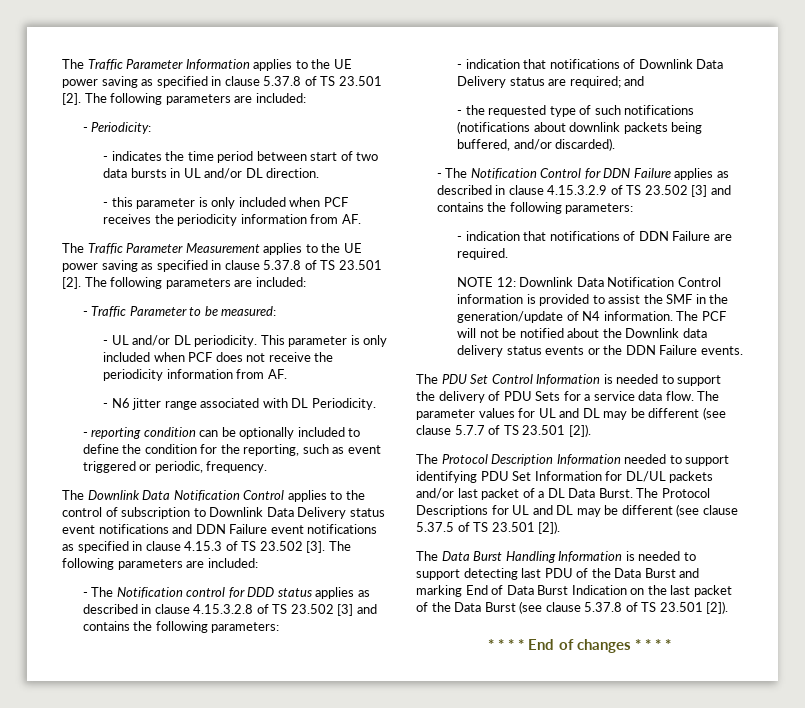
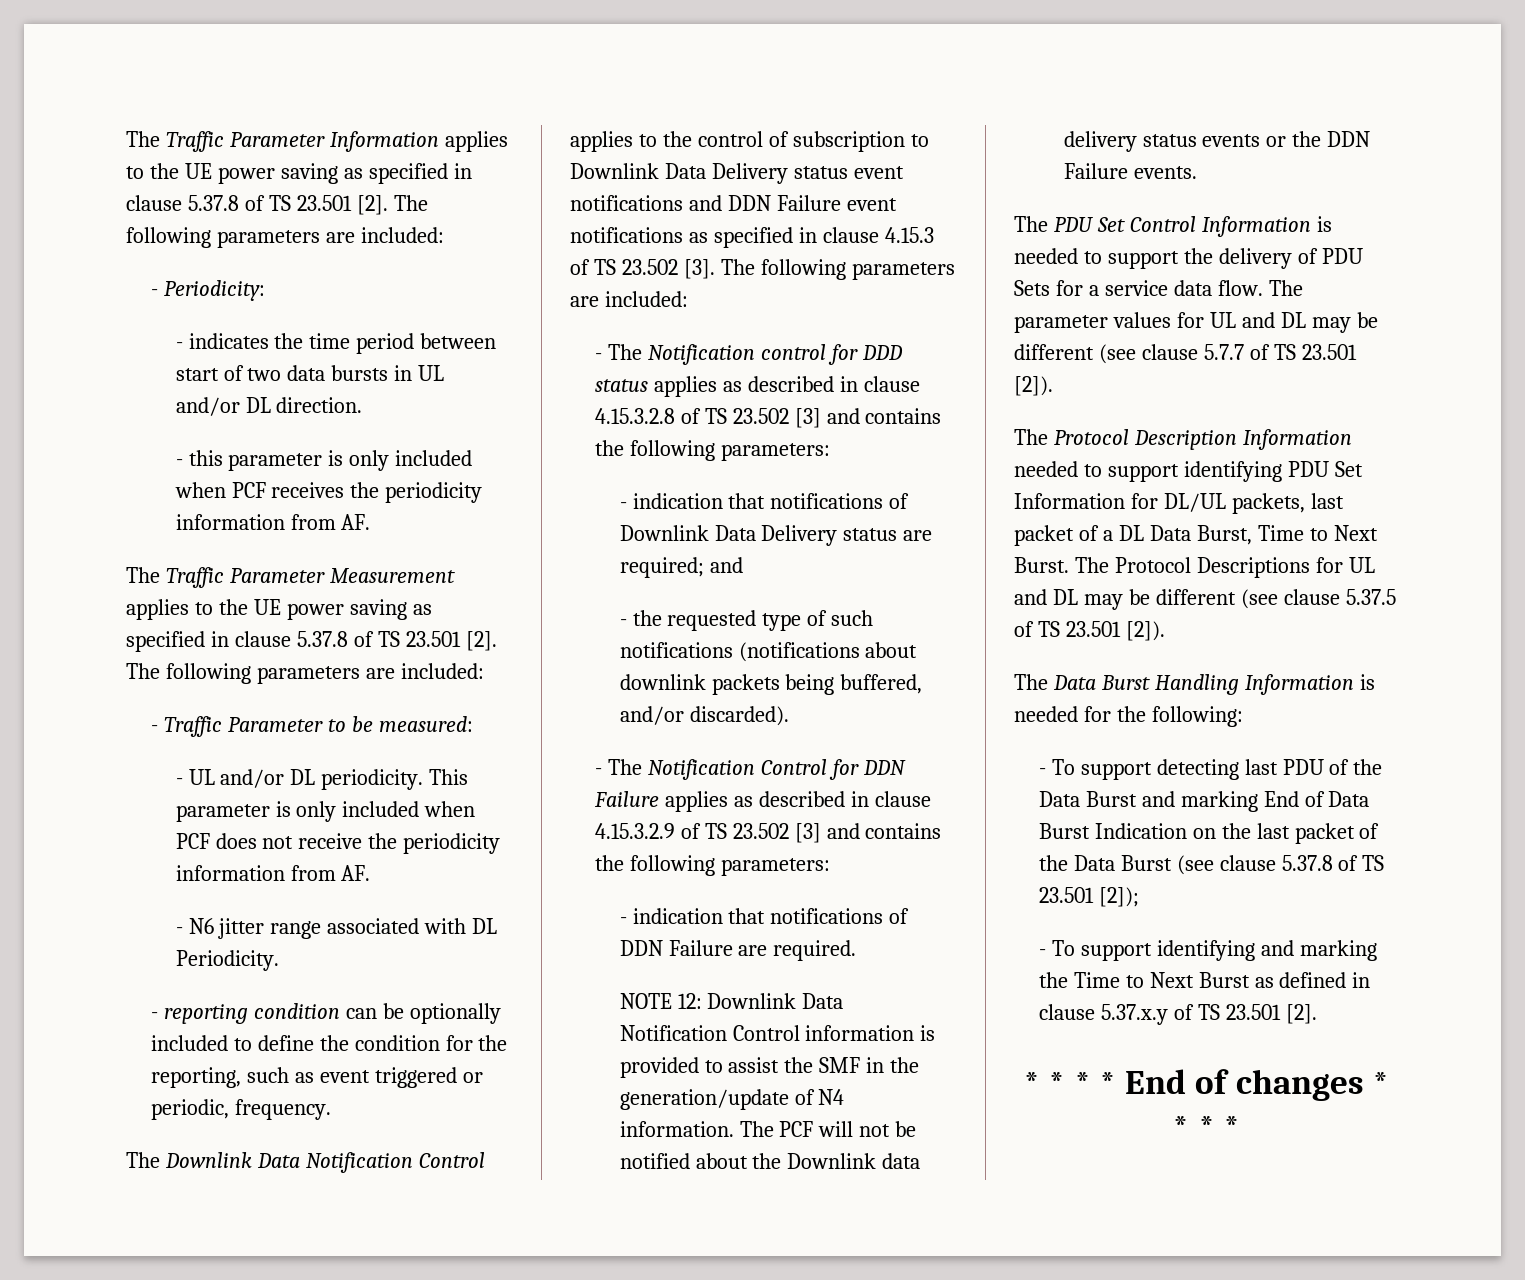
- The Protocol Description Information needed to support identifying PDU Set Information for DL/UL packets and/or last packet of a DL Data Burst.
+ The Protocol Description Information needed to support identifying PDU Set Information for DL/UL packets, last packet of a DL Data Burst, Time to Next Burst.
- The Data Burst Handling Information is needed to support detecting last PDU of the Data Burst and marking End of Data Burst Indication on the last packet of the Data Burst (see clause 5.37.8 of TS 23.501 [2]).
+ The Data Burst Handling Information is needed for the following:
+ - To support detecting last PDU of the Data Burst and marking End of Data Burst Indication on the last packet of the Data Burst (see clause 5.37.8 of TS 23.501 [2]);
+ - To support identifying and marking the Time to Next Burst as defined in clause 5.37.x.y of TS 23.501 [2].

